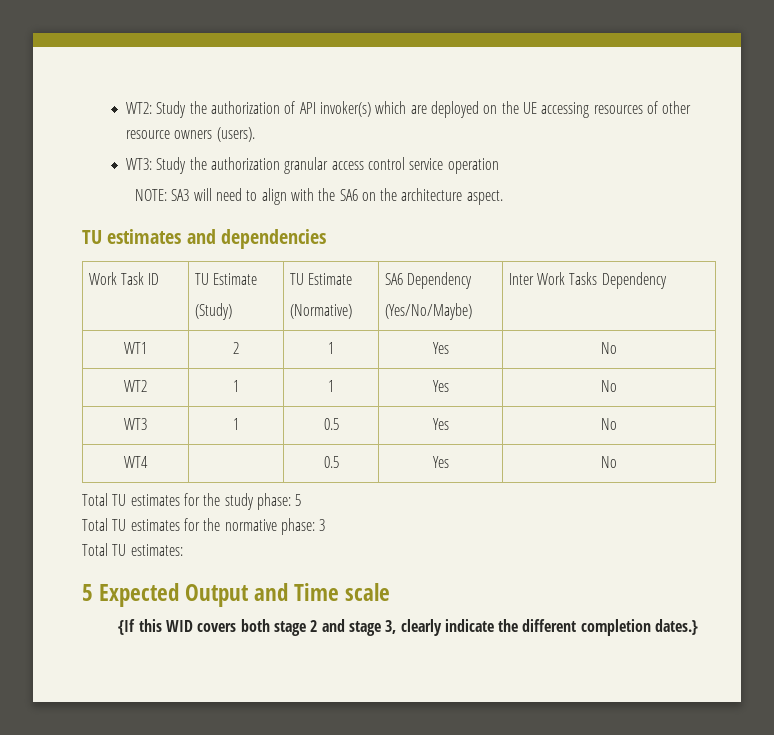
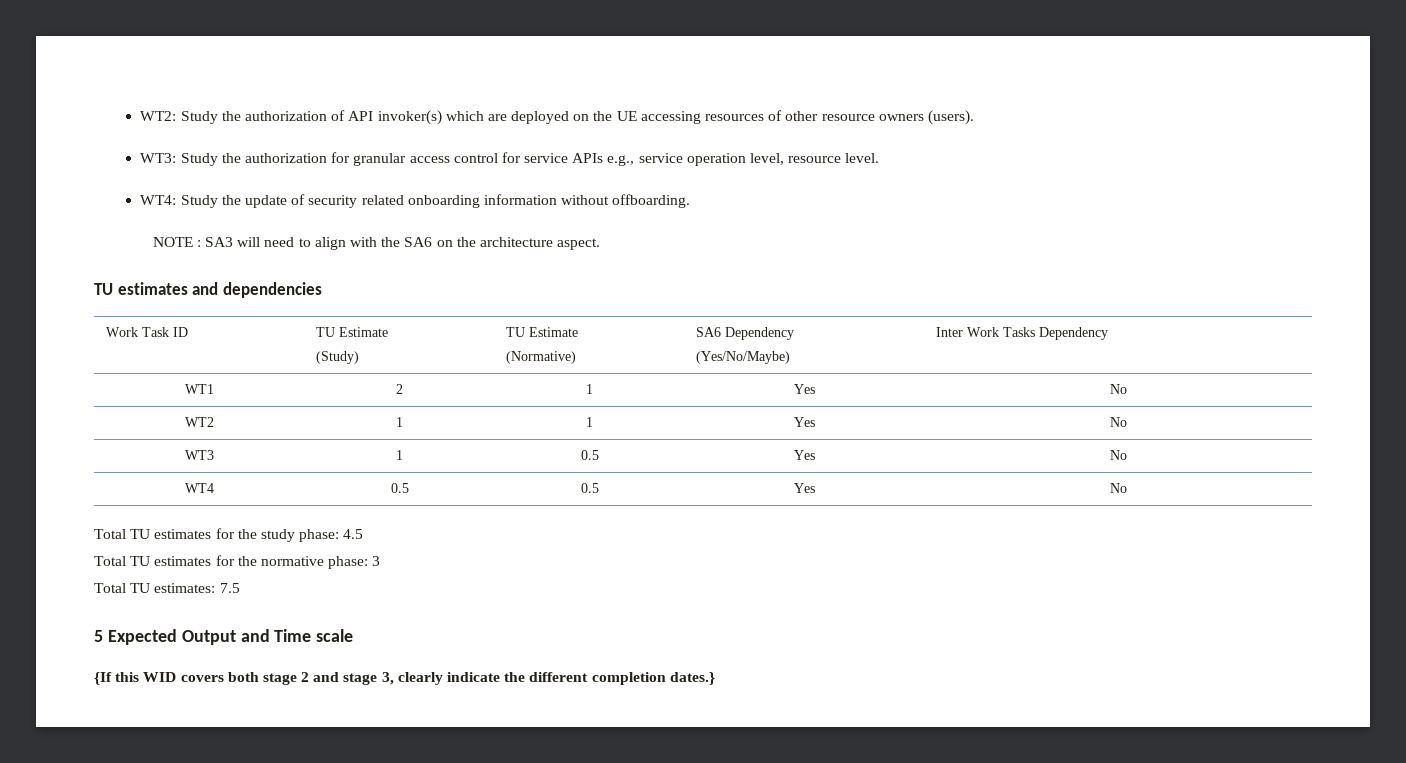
- WT3: Study the authorization granular access control service operation
- NOTE: SA3 will need to align with the SA6 on the architecture aspect.
+ WT3: Study the authorization for granular access control for service APIs e.g., service operation level, resource level.
+ WT4: Study the update of security related onboarding information without offboarding.
+ NOTE : SA3 will need to align with the SA6 on the architecture aspect.
- WT4 | | 0.5 | Yes | No
+ WT4 | 0.5 | 0.5 | Yes | No
- Total TU estimates for the study phase: 5
+ Total TU estimates for the study phase: 4.5
- Total TU estimates:
+ Total TU estimates: 7.5

